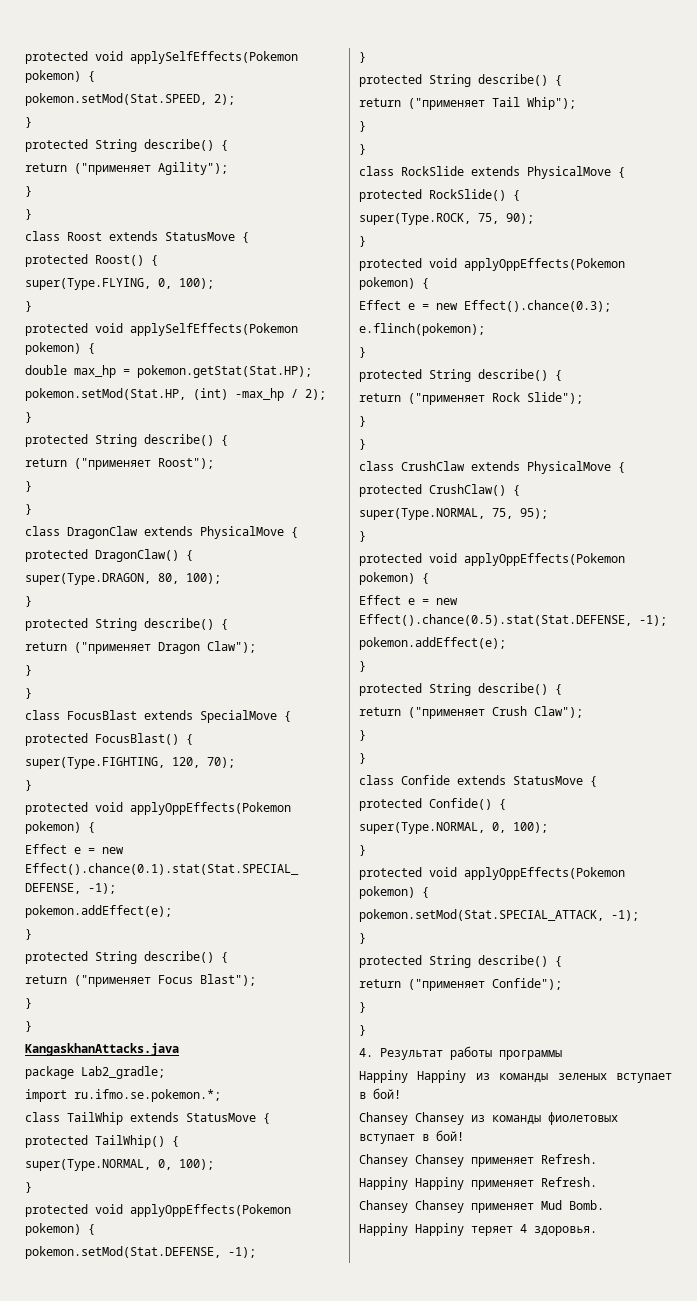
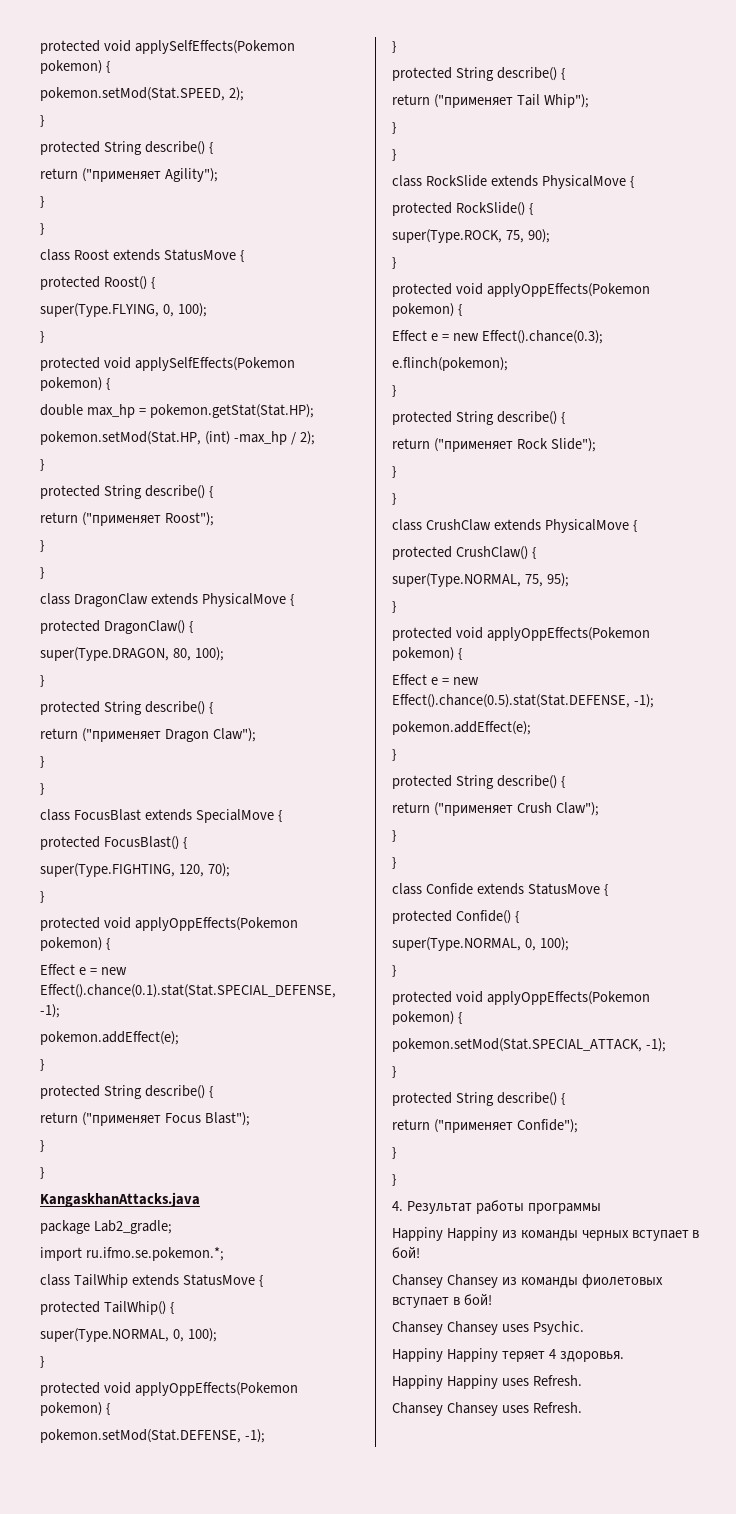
- Happiny Happiny из команды зеленых вступает в бой!
+ Happiny Happiny из команды черных вступает в бой!
- Chansey Chansey применяет Refresh.
- Happiny Happiny применяет Refresh.
- Chansey Chansey применяет Mud Bomb.
+ Chansey Chansey uses Psychic.
+ Happiny Happiny uses Refresh.
+ Chansey Chansey uses Refresh.

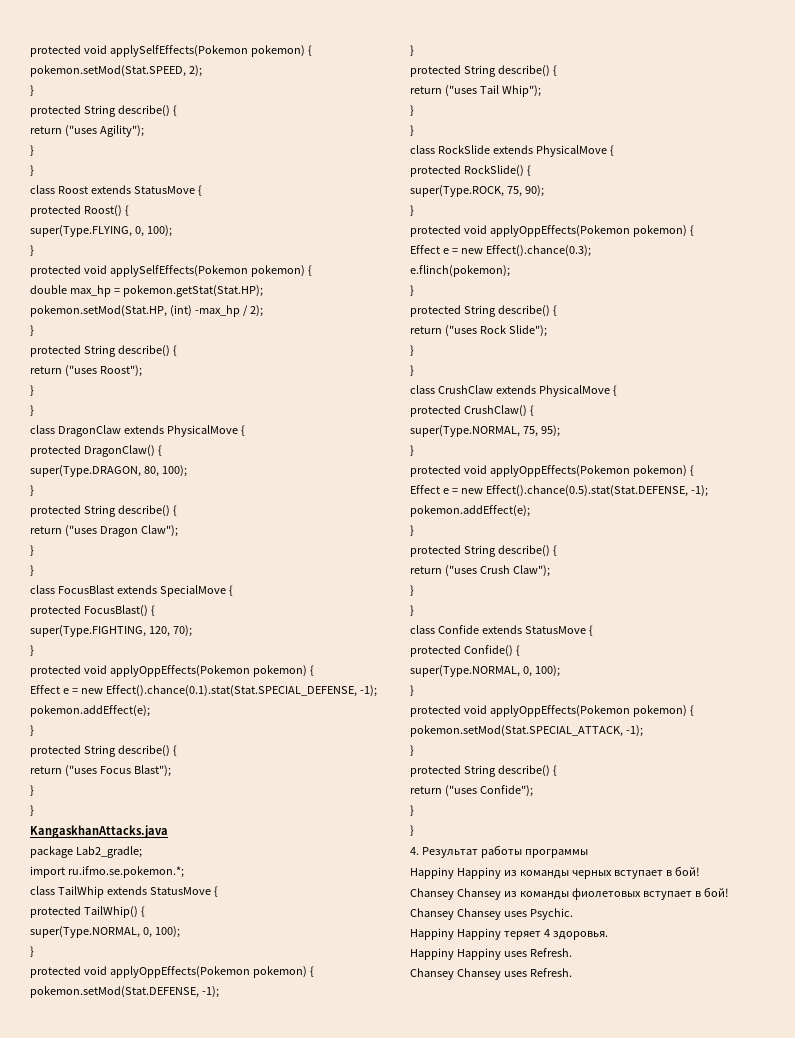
- return ("применяет Agility");
+ return ("uses Agility");
- return ("применяет Roost");
+ return ("uses Roost");
- return ("применяет Dragon Claw");
+ return ("uses Dragon Claw");
- return ("применяет Focus Blast");
+ return ("uses Focus Blast");
- return ("применяет Tail Whip");
+ return ("uses Tail Whip");
- return ("применяет Rock Slide");
+ return ("uses Rock Slide");
- return ("применяет Crush Claw");
+ return ("uses Crush Claw");
- return ("применяет Confide");
+ return ("uses Confide");

